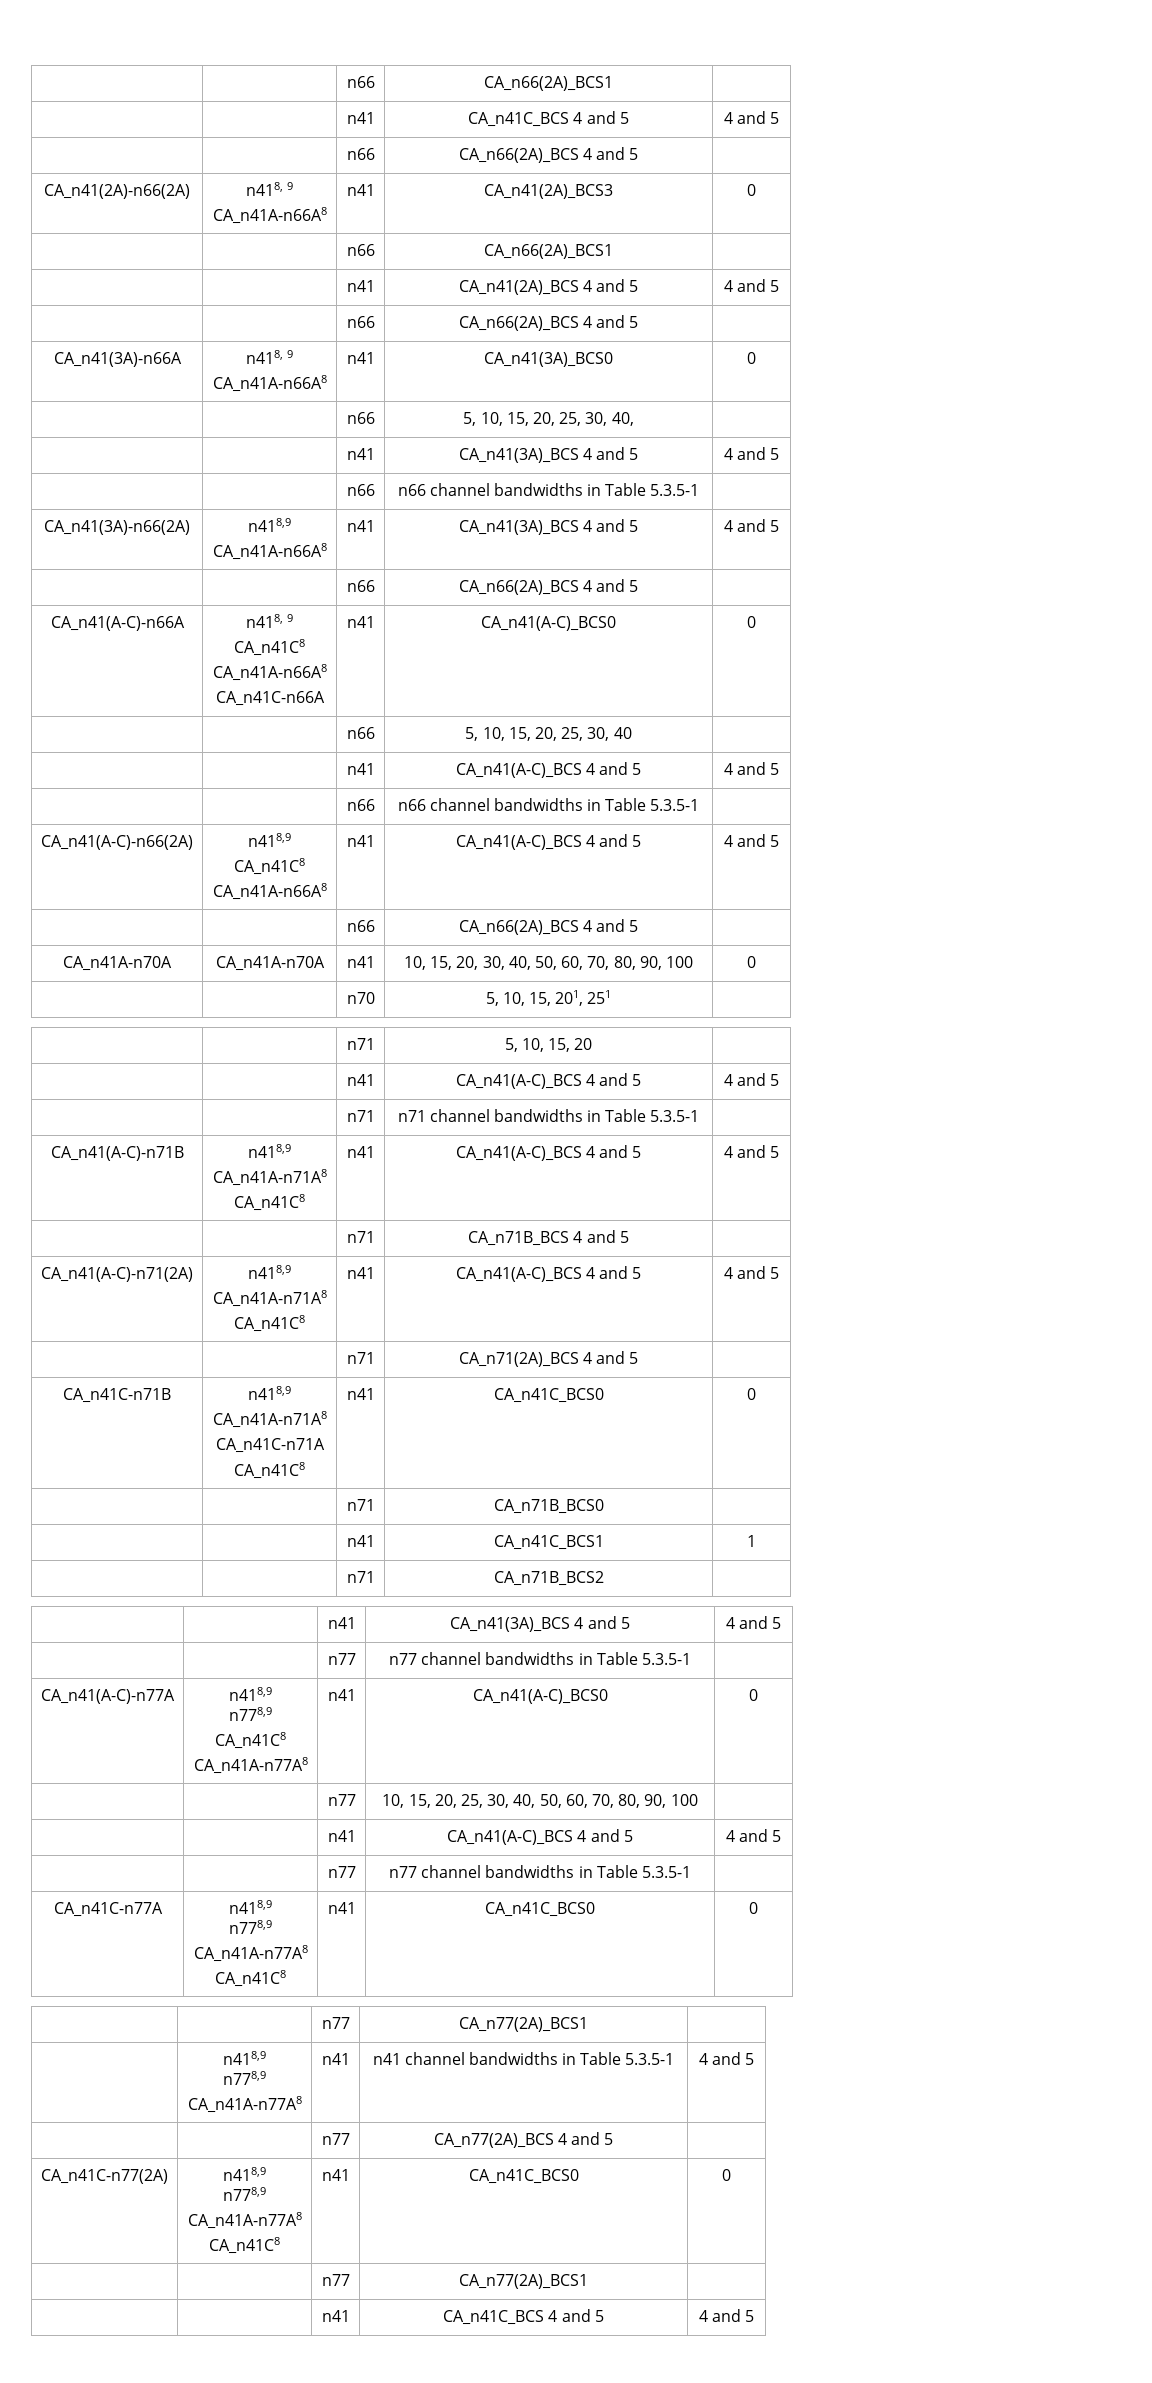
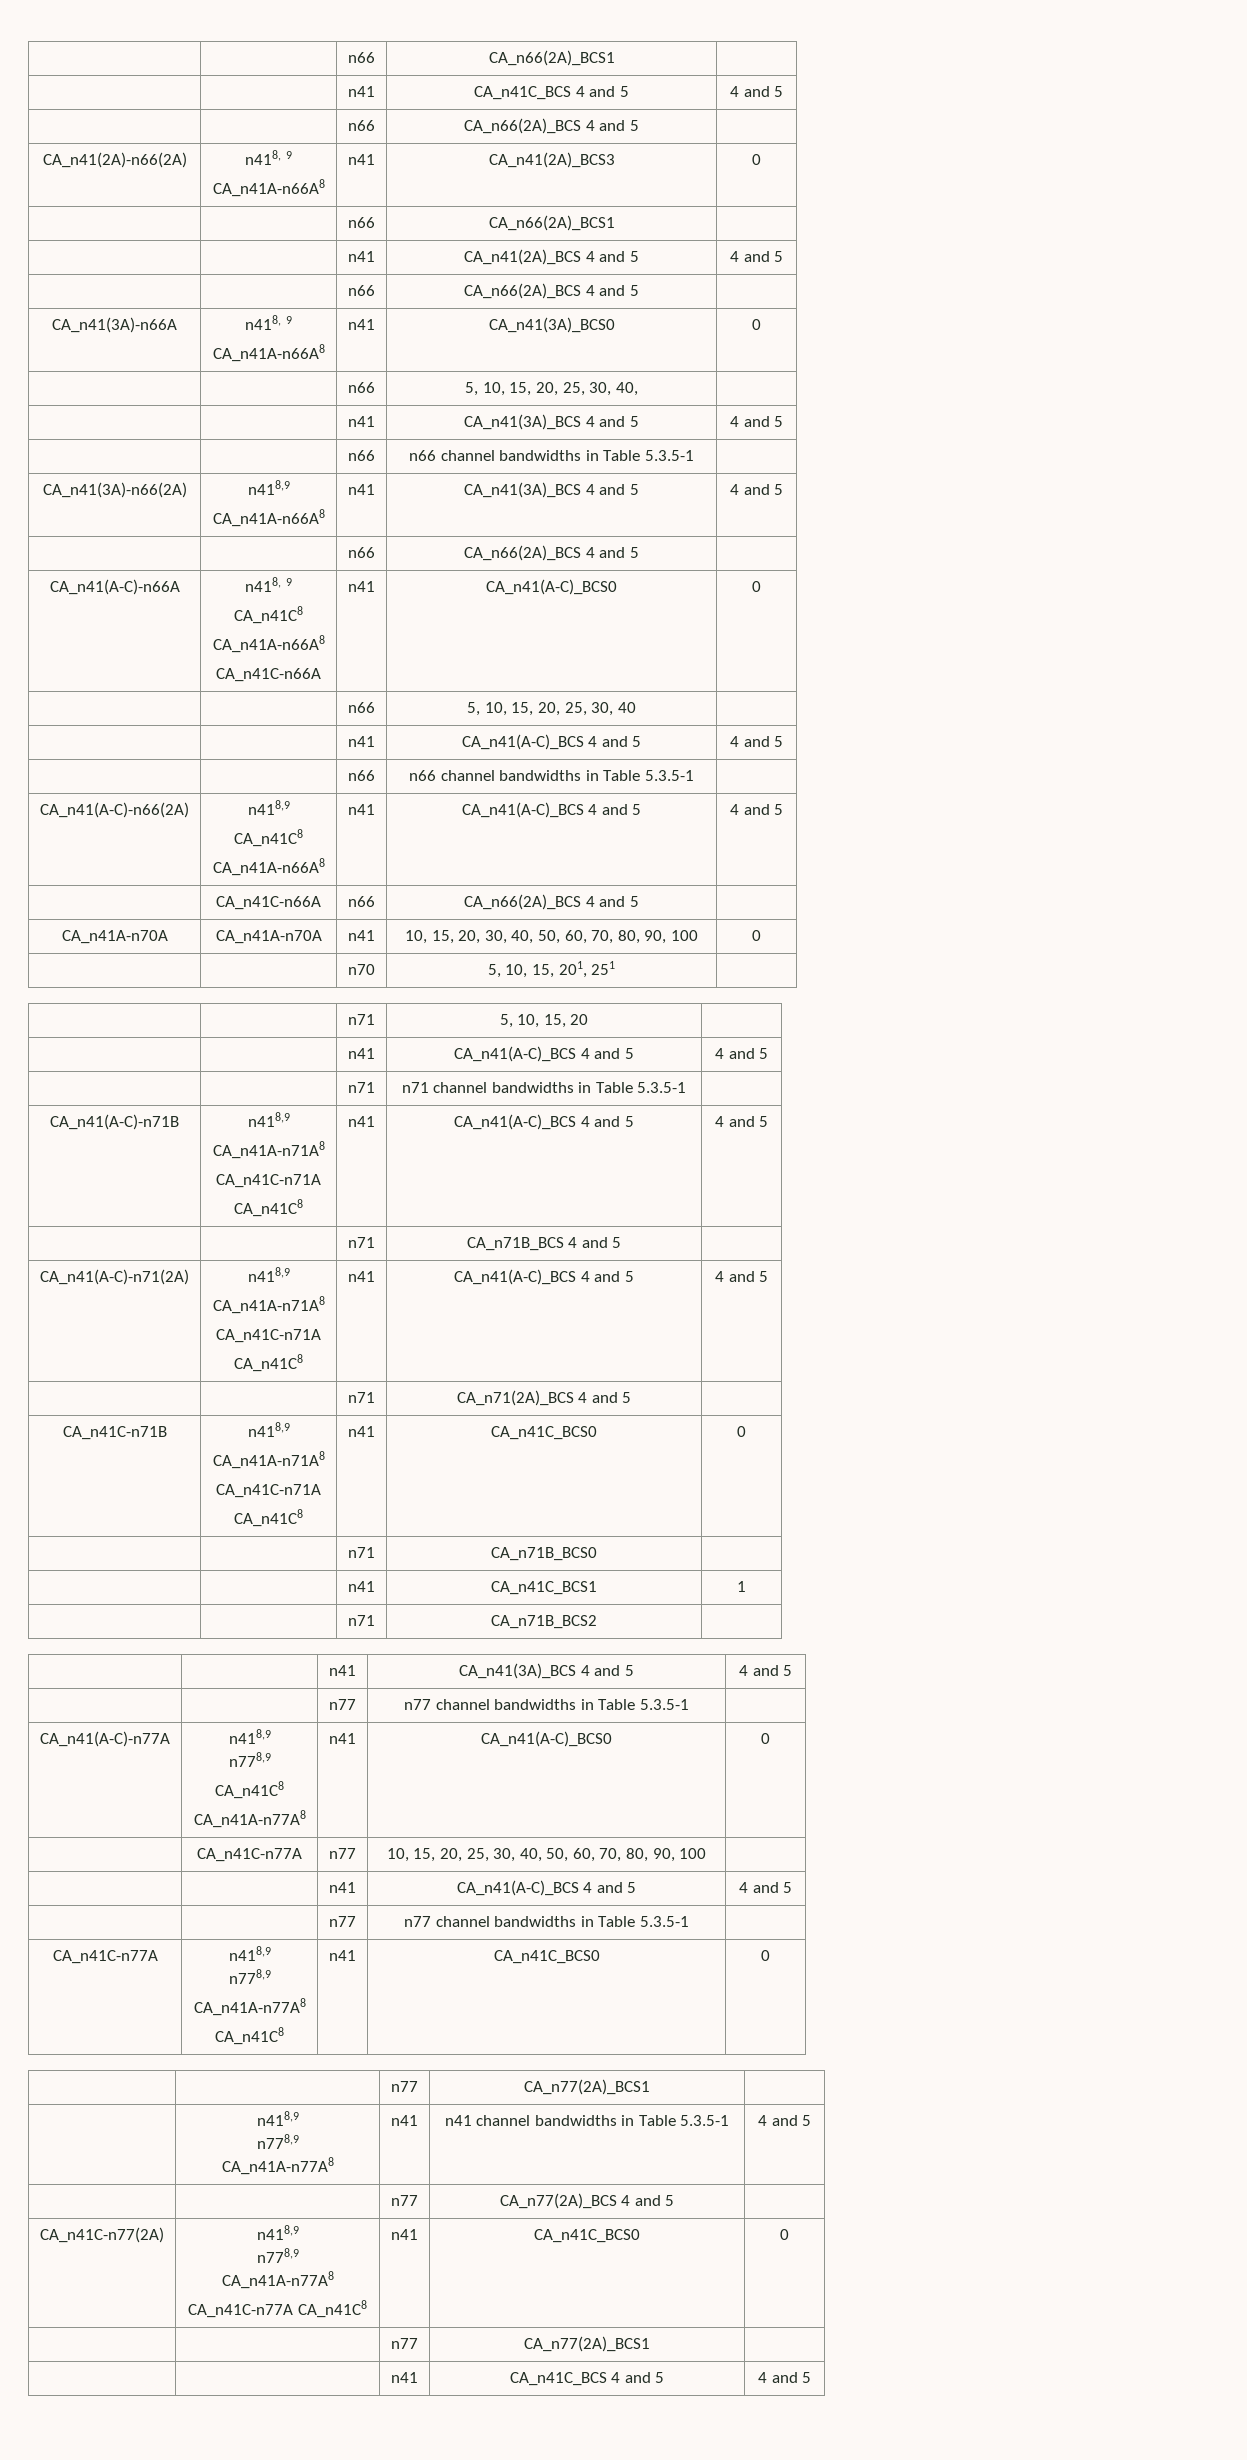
  CA_n41(A-C)-n66(2A) | n418,9
  CA_n41C8
  CA_n41A-n66A8 | n41 | CA_n41(A-C)_BCS 4 and 5 | 4 and 5
- | | n66 | CA_n66(2A)_BCS 4 and 5 |
+ | CA_n41C-n66A | n66 | CA_n66(2A)_BCS 4 and 5 |
  CA_n41(A-C)-n71B | n418,9
  CA_n41A-n71A8
+ CA_n41C-n71A
  CA_n41(A-C)-n71(2A) | n418,9
  CA_n41A-n71A8
+ CA_n41C-n71A
- | | n77 | 10, 15, 20, 25, 30, 40, 50, 60, 70, 80, 90, 100 |
+ | CA_n41C-n77A | n77 | 10, 15, 20, 25, 30, 40, 50, 60, 70, 80, 90, 100 |
  CA_n41C-n77(2A) | n418,9
  n778,9
  CA_n41A-n77A8
- CA_n41C8 | n41 | CA_n41C_BCS0 | 0
+ CA_n41C-n77A CA_n41C8 | n41 | CA_n41C_BCS0 | 0

